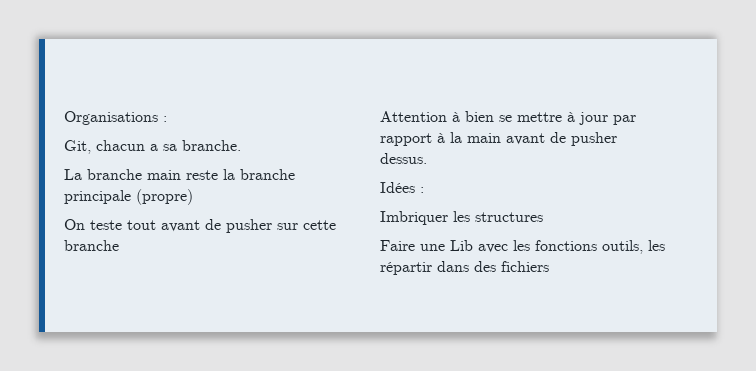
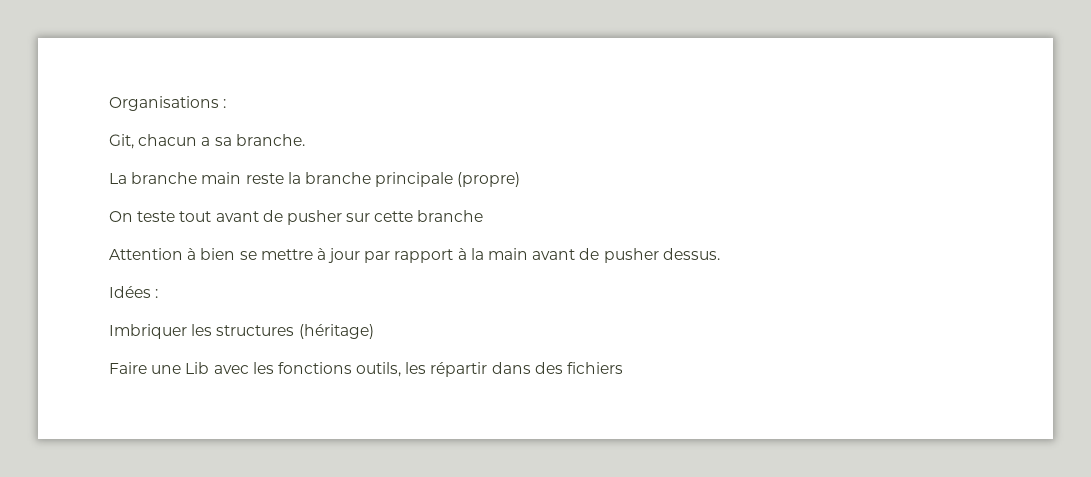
- Imbriquer les structures
+ Imbriquer les structures (héritage)

